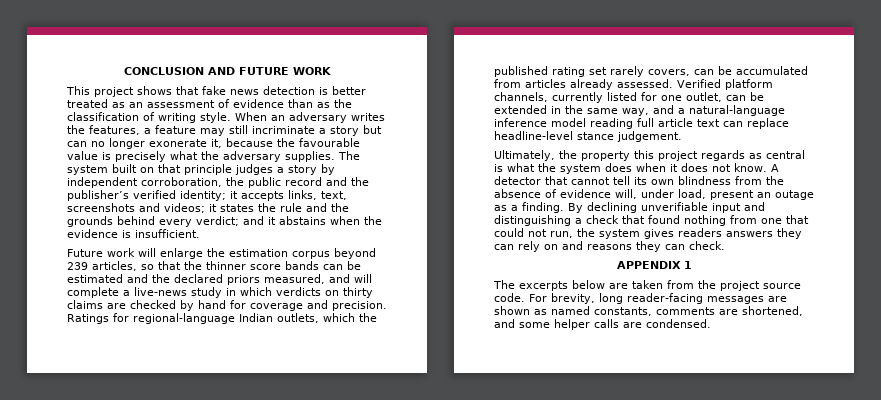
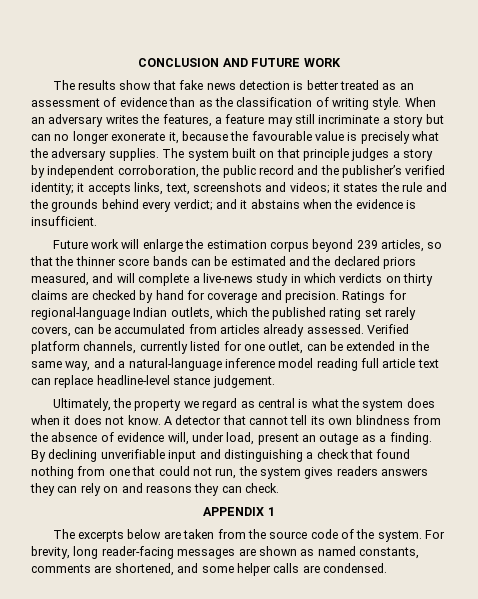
- This project shows that fake news detection is better treated as an assessment of evidence than as the classification of writing style.
+ The results show that fake news detection is better treated as an assessment of evidence than as the classification of writing style.
- Ultimately, the property this project regards as central is what the system does when it does not know.
+ Ultimately, the property we regard as central is what the system does when it does not know.
- The excerpts below are taken from the project source code.
+ The excerpts below are taken from the source code of the system.

